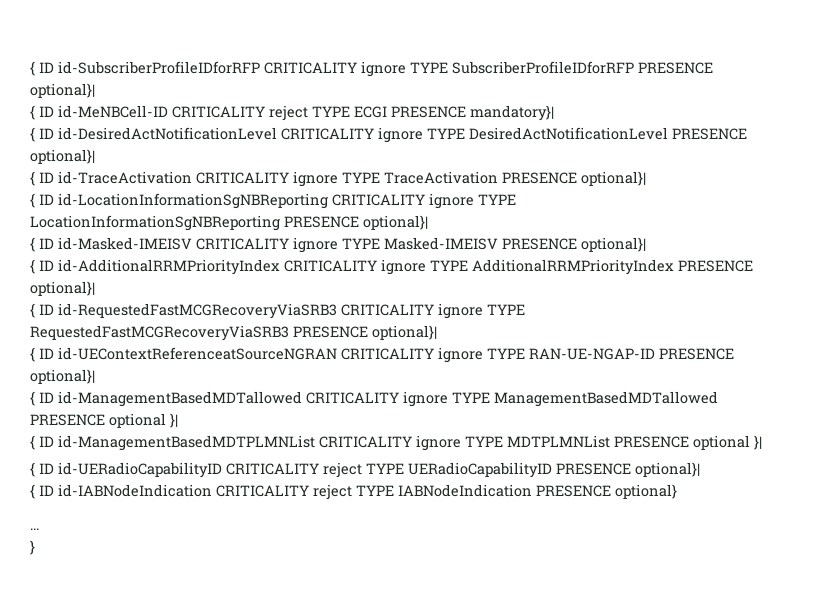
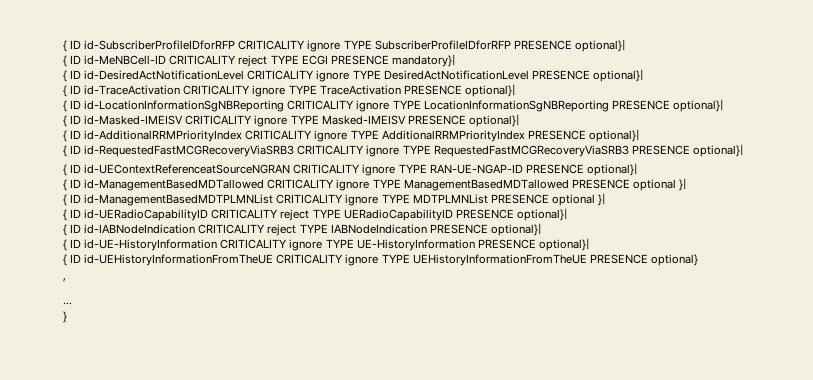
- { ID id-IABNodeIndication CRITICALITY reject TYPE IABNodeIndication PRESENCE optional}
+ { ID id-IABNodeIndication CRITICALITY reject TYPE IABNodeIndication PRESENCE optional}|
+ { ID id-UE-HistoryInformation CRITICALITY ignore TYPE UE-HistoryInformation PRESENCE optional}|
+ { ID id-UEHistoryInformationFromTheUE CRITICALITY ignore TYPE UEHistoryInformationFromTheUE PRESENCE optional}
+ ,

